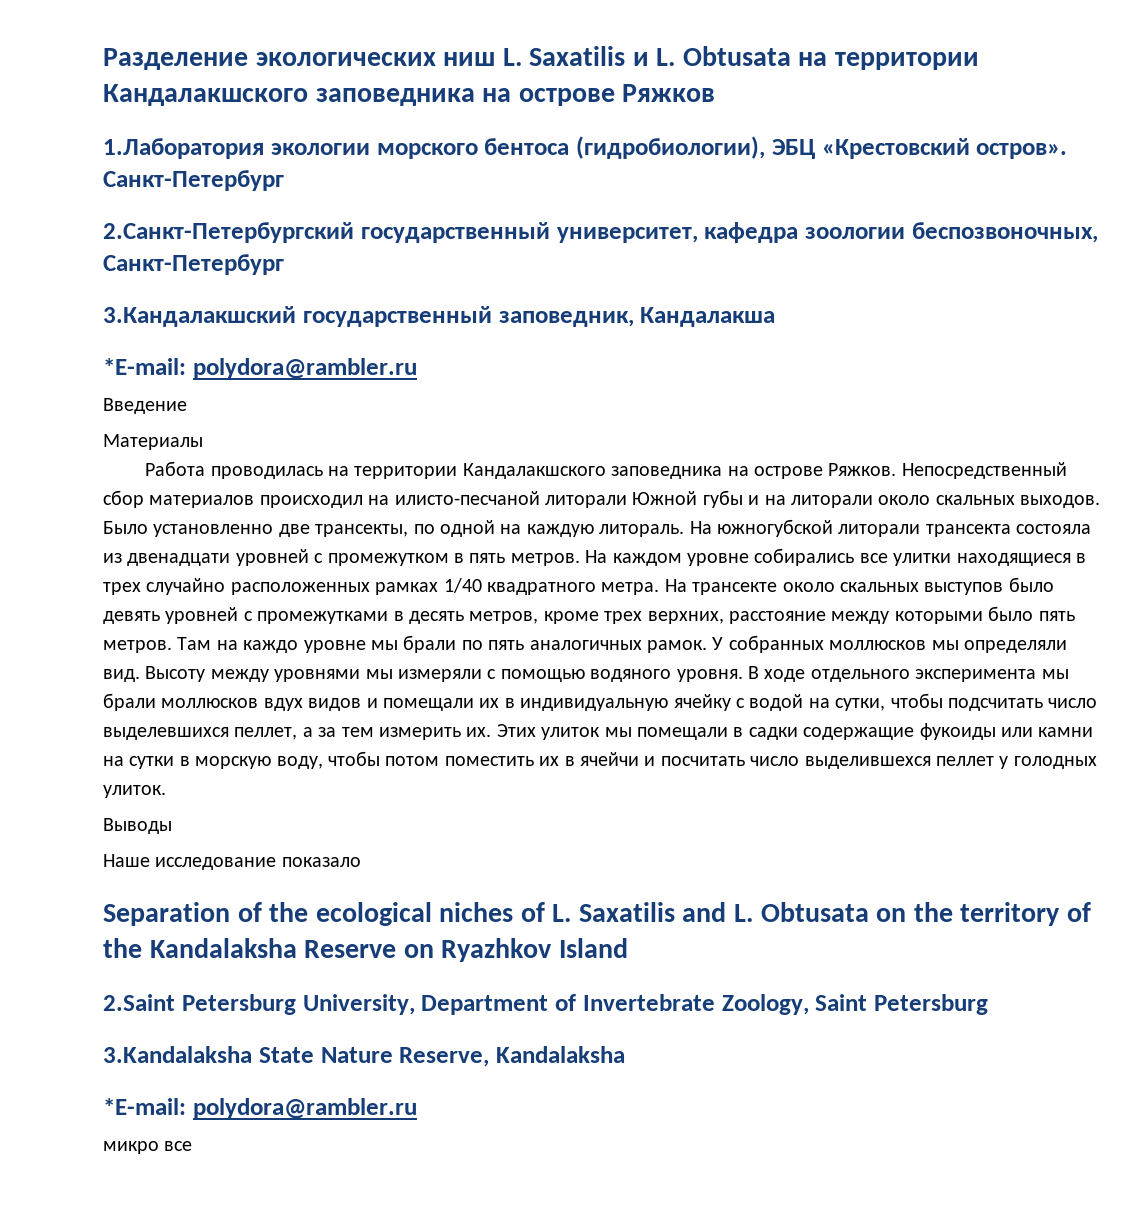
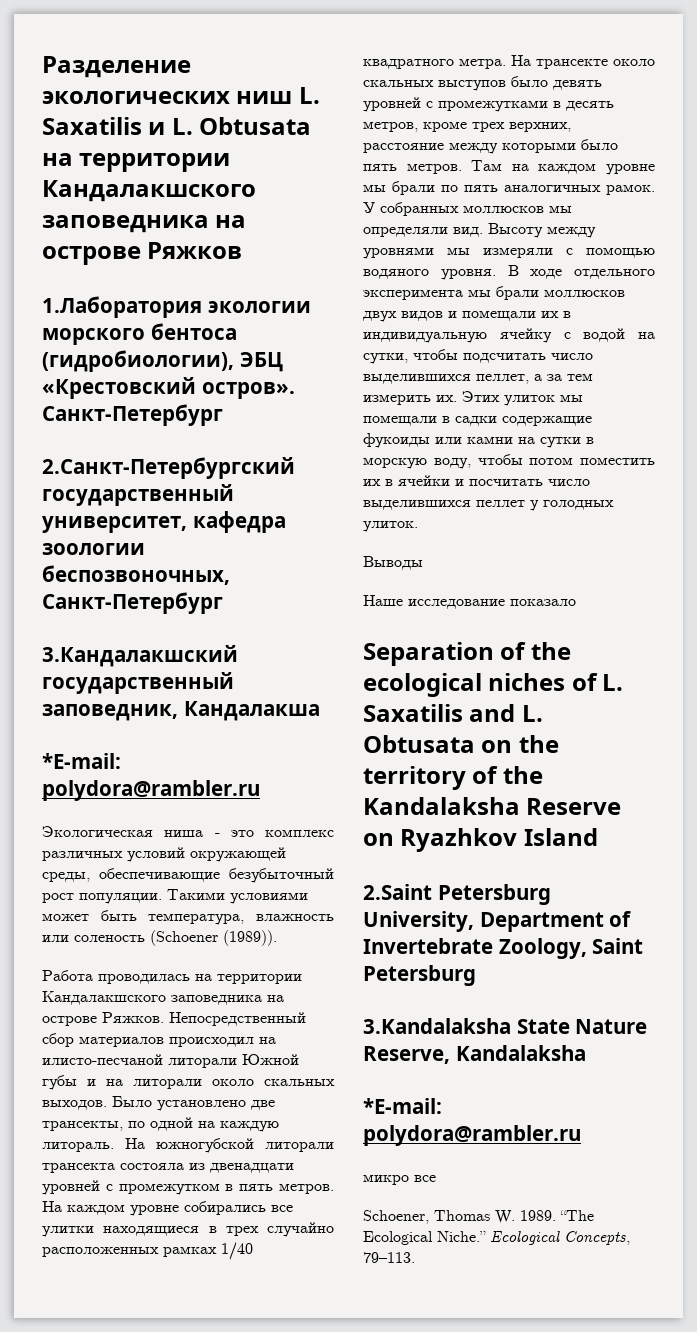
- Введение
- Материалы
+ Экологическая ниша - это комплекс различных условий окружающей среды, обеспечивающие безубыточный рост популяции. Такими условиями может быть температура, влажность или соленость (Schoener (1989)).
- Было установленно две трансекты, по одной на каждую литораль.
+ Было установлено две трансекты, по одной на каждую литораль.
- Там на каждо уровне мы брали по пять аналогичных рамок.
+ Там на каждом уровне мы брали по пять аналогичных рамок.
- В ходе отдельного эксперимента мы брали моллюсков вдух видов и помещали их в индивидуальную ячейку с водой на сутки, чтобы подсчитать число выделевшихся пеллет, а за тем измерить их.
+ В ходе отдельного эксперимента мы брали моллюсков двух видов и помещали их в индивидуальную ячейку с водой на сутки, чтобы подсчитать число выделившихся пеллет, а за тем измерить их.
- Этих улиток мы помещали в садки содержащие фукоиды или камни на сутки в морскую воду, чтобы потом поместить их в ячейчи и посчитать число выделившехся пеллет у голодных улиток.
+ Этих улиток мы помещали в садки содержащие фукоиды или камни на сутки в морскую воду, чтобы потом поместить их в ячейки и посчитать число выделившихся пеллет у голодных улиток.
+ Schoener, Thomas W. 1989. “The Ecological Niche.” Ecological Concepts, 79–113.

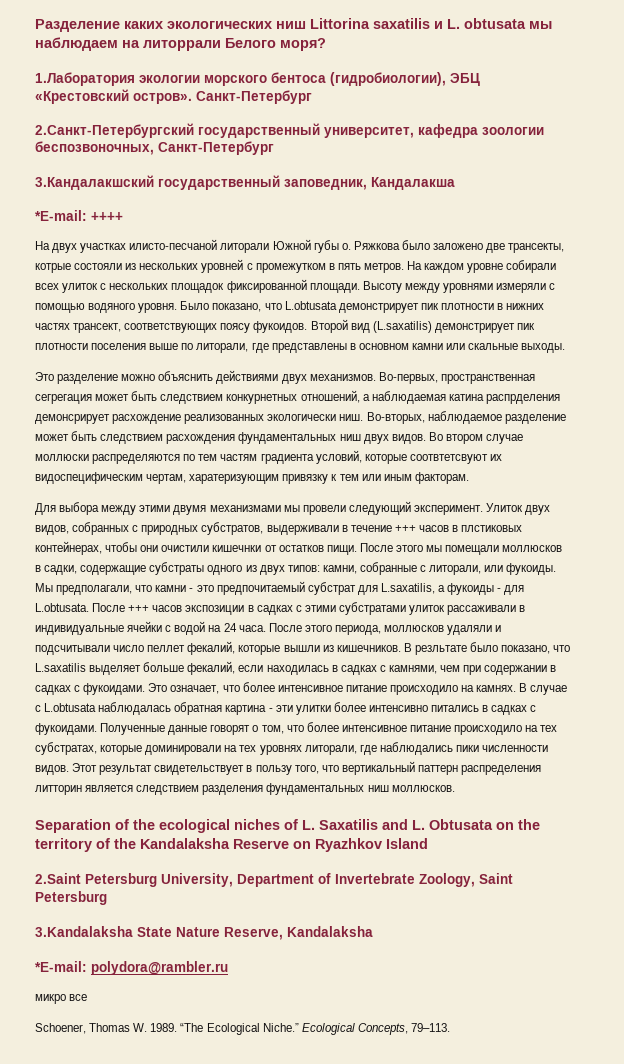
- Разделение экологических ниш L. Saxatilis и L. Obtusata на территории Кандалакшского заповедника на острове Ряжков
+ Разделение каких экологических ниш Littorina saxatilis и L. obtusata мы наблюдаем на литоррали Белого моря?
  3.Кандалакшский государственный заповедник, Кандалакша
- *E-mail: polydora@rambler.ru
- Экологическая ниша - это комплекс различных условий окружающей среды, обеспечивающие безубыточный рост популяции. Такими условиями может быть температура, влажность или соленость (Schoener (1989)).
- Работа проводилась на территории Кандалакшского заповедника на острове Ряжков. Непосредственный сбор материалов происходил на илисто-песчаной литорали Южной губы и на литорали около скальных выходов. Было установлено две трансекты, по одной на каждую литораль. На южногубской литорали трансекта состояла из двенадцати уровней с промежутком в пять метров.
+ *E-mail: ++++
+ На двух участках илисто-песчаной литорали Южной губы о. Ряжкова было заложено две трансекты, котрые состояли из нескольких уровней с промежутком в пять метров.
- На каждом уровне собирались все улитки находящиеся в трех случайно расположенных рамках 1/40 квадратного метра. На трансекте около скальных выступов было девять уровней с промежутками в десять метров, кроме трех верхних, расстояние между которыми было пять метров. Там на каждом уровне мы брали по пять аналогичных рамок. У собранных моллюсков мы определяли вид.
+ На каждом уровне собирали всех улиток с нескольких площадок фиксированной площади.
- Высоту между уровнями мы измеряли с помощью водяного уровня.
+ Высоту между уровнями измеряли с помощью водяного уровня.
- В ходе отдельного эксперимента мы брали моллюсков двух видов и помещали их в индивидуальную ячейку с водой на сутки, чтобы подсчитать число выделившихся пеллет, а за тем измерить их. Этих улиток мы помещали в садки содержащие фукоиды или камни на сутки в морскую воду, чтобы потом поместить их в ячейки и посчитать число выделившихся пеллет у голодных улиток.
- Выводы
- Наше исследование показало
+ Было показано, что L.obtusata демонстрирует пик плотности в нижних частях трансект, соответствующих поясу фукоидов. Второй вид (L.saxatilis) демонстрирует пик плотности поселения выше по литорали, где представлены в основном камни или скальные выходы.
+ Это разделение можно объяснить действиями двух механизмов. Во-первых, пространственная сегрегация может быть следствием конкурнетных отношений, а наблюдаемая катина распрделения демонсрирует расхождение реализованных экологически ниш. Во-вторых, наблюдаемое разделение может быть следствием расхождения фундаментальных ниш двух видов. Во втором случае моллюски распределяются по тем частям градиента условий, которые соотвтетсвуют их видоспецифическим чертам, харатеризующим привязку к тем или иным факторам.
+ Для выбора между этими двумя механизмами мы провели следующий эксперимент. Улиток двух видов, собранных с природных субстратов, выдерживали в течение +++ часов в плстиковых контейнерах, чтобы они очистили кишечнки от остатков пищи. После этого мы помещали моллюсков в садки, содержащие субстраты одного из двух типов: камни, собранные с литорали, или фукоиды. Мы предполагали, что камни - это предпочитаемый субстрат для L.saxatilis, а фукоиды - для L.obtusata. После +++ часов экспозиции в садках с этими субстратами улиток рассаживали в индивидуальные ячейки с водой на 24 часа. После этого периода, моллюсков удаляли и подсчитывали число пеллет фекалий, которые вышли из кишечников. В резльтате было показано, что L.saxatilis выделяет больше фекалий, если находилась в садках с камнями, чем при содержании в садках с фукоидами. Это означает, что более интенсивное питание происходило на камнях. В случае с L.obtusata наблюдалась обратная картина - эти улитки более интенсивно питались в садках с фукоидами. Полученные данные говорят о том, что более интенсивное питание происходило на тех субстратах, которые доминировали на тех уровнях литорали, где наблюдались пики численности видов. Этот результат свидетельствует в пользу того, что вертикальный паттерн распределения литторин является следствием разделения фундаментальных ниш моллюсков.

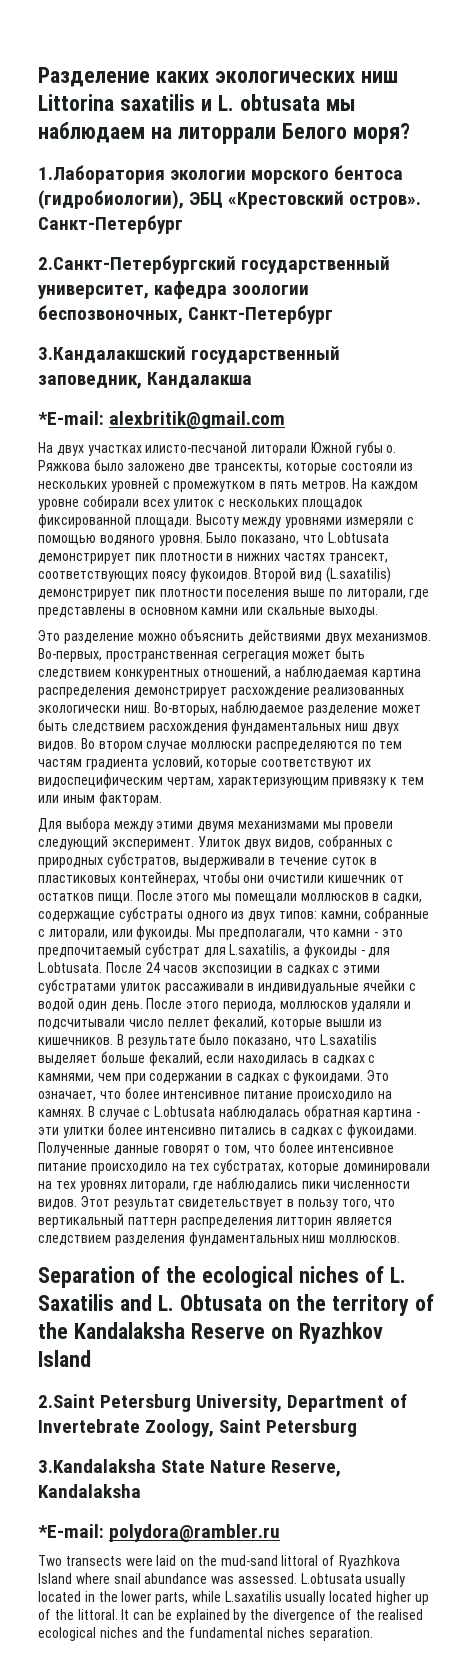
- *E-mail: ++++
+ *E-mail: alexbritik@gmail.com
- Ряжкова было заложено две трансекты, котрые состояли из нескольких уровней с промежутком в пять метров.
+ Ряжкова было заложено две трансекты, которые состояли из нескольких уровней с промежутком в пять метров.
- Во-первых, пространственная сегрегация может быть следствием конкурнетных отношений, а наблюдаемая катина распрделения демонсрирует расхождение реализованных экологически ниш.
+ Во-первых, пространственная сегрегация может быть следствием конкурентных отношений, а наблюдаемая картина распределения демонстрирует расхождение реализованных экологически ниш.
- Во втором случае моллюски распределяются по тем частям градиента условий, которые соотвтетсвуют их видоспецифическим чертам, харатеризующим привязку к тем или иным факторам.
+ Во втором случае моллюски распределяются по тем частям градиента условий, которые соответствуют их видоспецифическим чертам, характеризующим привязку к тем или иным факторам.
- Улиток двух видов, собранных с природных субстратов, выдерживали в течение +++ часов в плстиковых контейнерах, чтобы они очистили кишечнки от остатков пищи.
+ Улиток двух видов, собранных с природных субстратов, выдерживали в течение суток в пластиковых контейнерах, чтобы они очистили кишечник от остатков пищи.
- Мы предполагали, что камни - это предпочитаемый субстрат для L.saxatilis, а фукоиды - для L.obtusata. После +++ часов экспозиции в садках с этими субстратами улиток рассаживали в индивидуальные ячейки с водой на 24 часа.
+ Мы предполагали, что камни - это предпочитаемый субстрат для L.saxatilis, а фукоиды - для L.obtusata. После 24 часов экспозиции в садках с этими субстратами улиток рассаживали в индивидуальные ячейки с водой один день.
- В резльтате было показано, что L.saxatilis выделяет больше фекалий, если находилась в садках с камнями, чем при содержании в садках с фукоидами.
+ В результате было показано, что L.saxatilis выделяет больше фекалий, если находилась в садках с камнями, чем при содержании в садках с фукоидами.
- микро все
- Schoener, Thomas W. 1989. “The Ecological Niche.” Ecological Concepts, 79–113.
+ Two transects were laid on the mud-sand littoral of Ryazhkova Island where snail abundance was assessed. L.obtusata usually located in the lower parts, while L.saxatilis usually located higher up of the littoral. It can be explained by the divergence of the realised ecological niches and the fundamental niches separation.

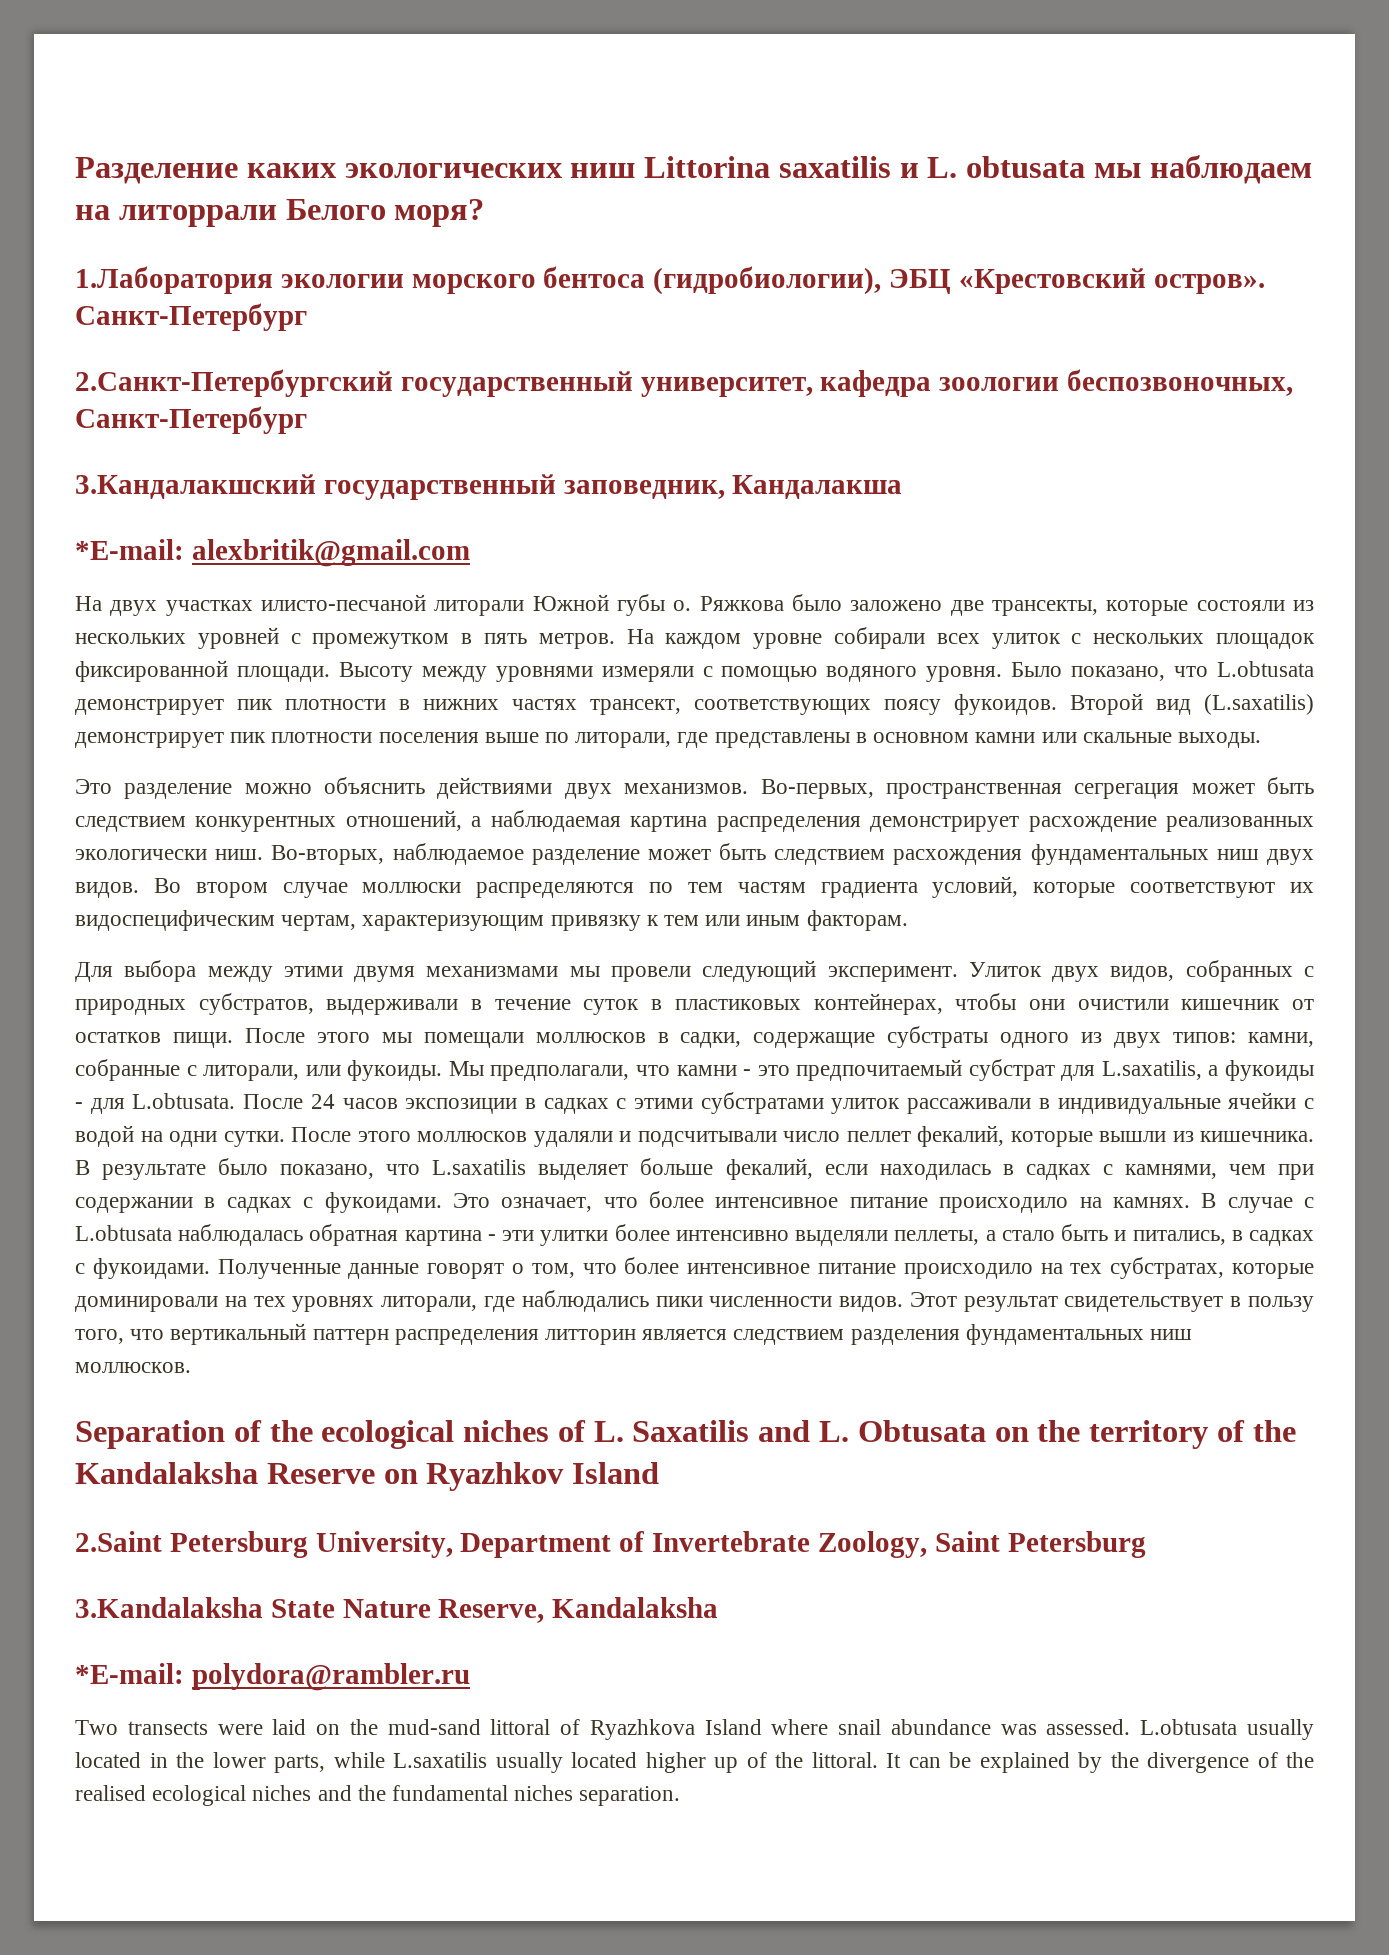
- Мы предполагали, что камни - это предпочитаемый субстрат для L.saxatilis, а фукоиды - для L.obtusata. После 24 часов экспозиции в садках с этими субстратами улиток рассаживали в индивидуальные ячейки с водой один день. После этого периода, моллюсков удаляли и подсчитывали число пеллет фекалий, которые вышли из кишечников.
+ Мы предполагали, что камни - это предпочитаемый субстрат для L.saxatilis, а фукоиды - для L.obtusata. После 24 часов экспозиции в садках с этими субстратами улиток рассаживали в индивидуальные ячейки с водой на одни сутки. После этого моллюсков удаляли и подсчитывали число пеллет фекалий, которые вышли из кишечника.
- В случае с L.obtusata наблюдалась обратная картина - эти улитки более интенсивно питались в садках с фукоидами.
+ В случае с L.obtusata наблюдалась обратная картина - эти улитки более интенсивно выделяли пеллеты, а стало быть и питались, в садках с фукоидами.

